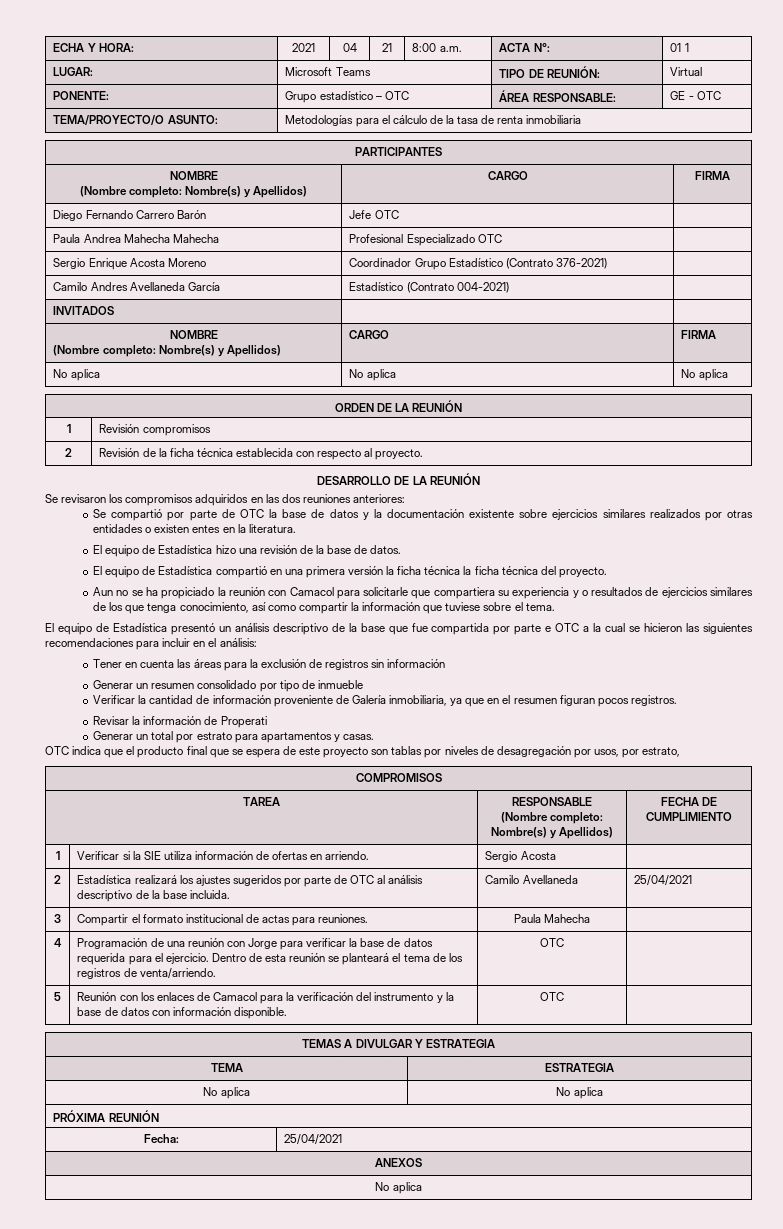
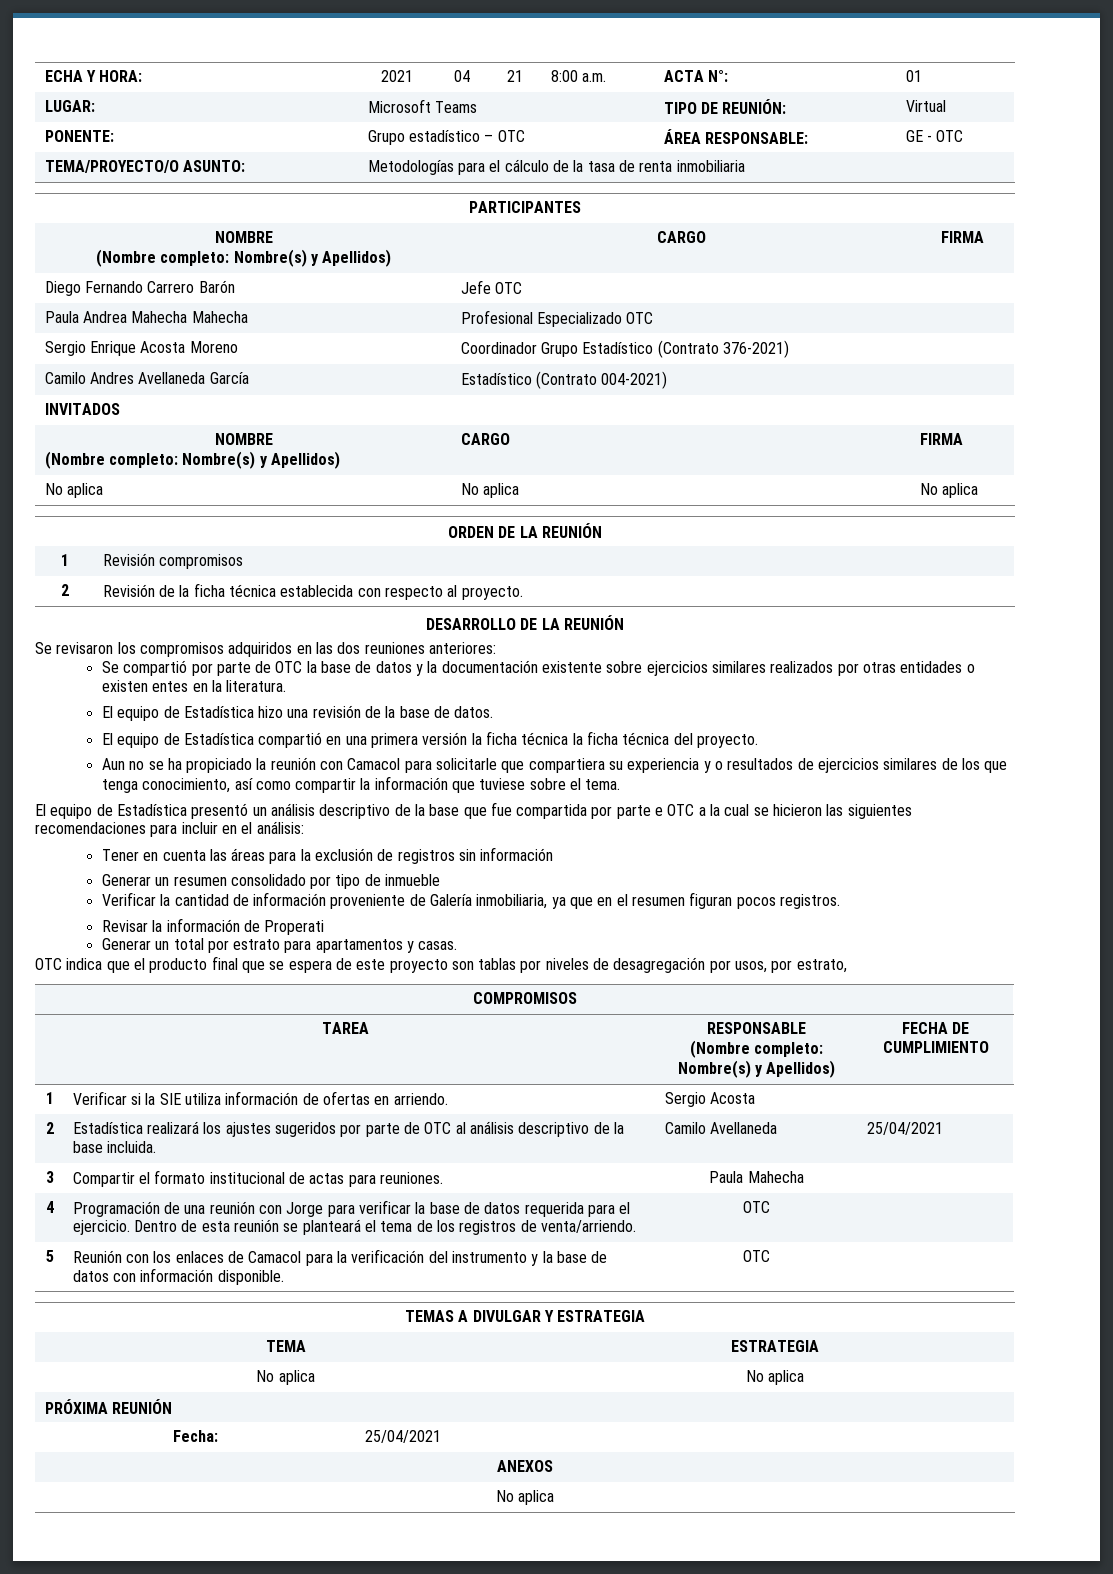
- ECHA Y HORA: | 2021 | 04 | 21 | 8:00 a.m. | ACTA N°: | 01 1
+ ECHA Y HORA: | 2021 | 04 | 21 | 8:00 a.m. | ACTA N°: | 01

